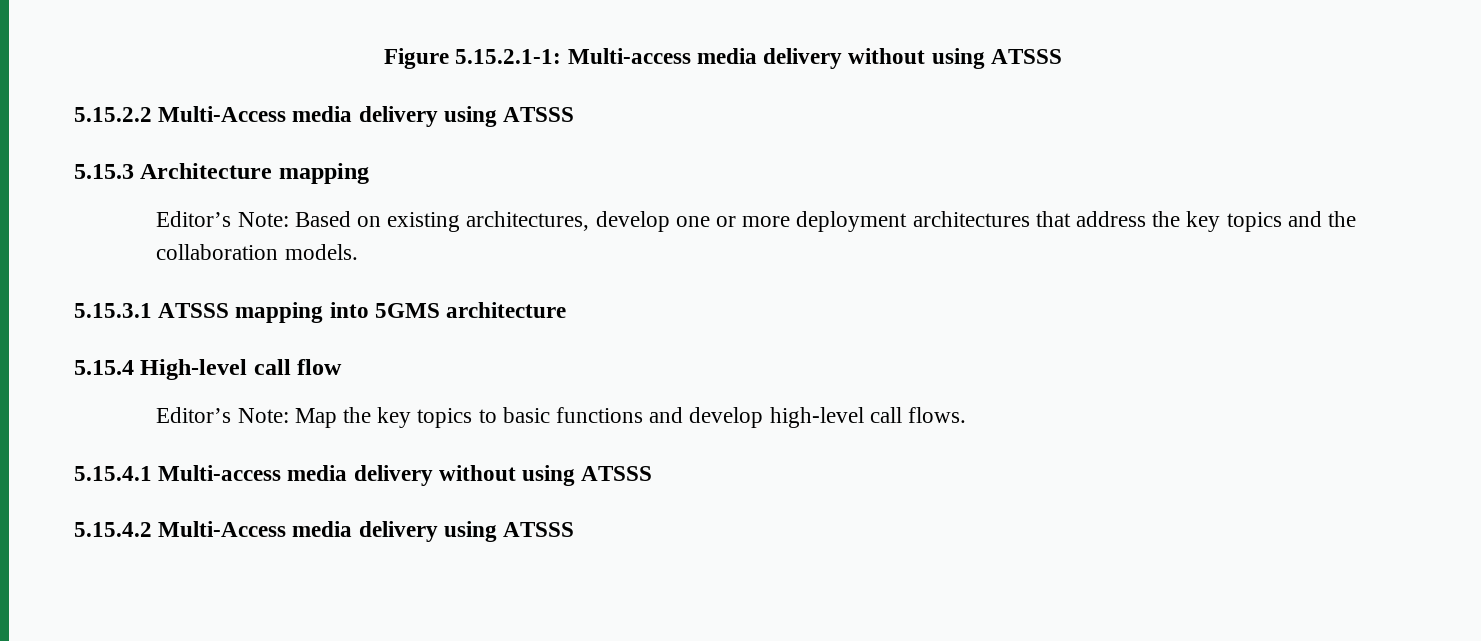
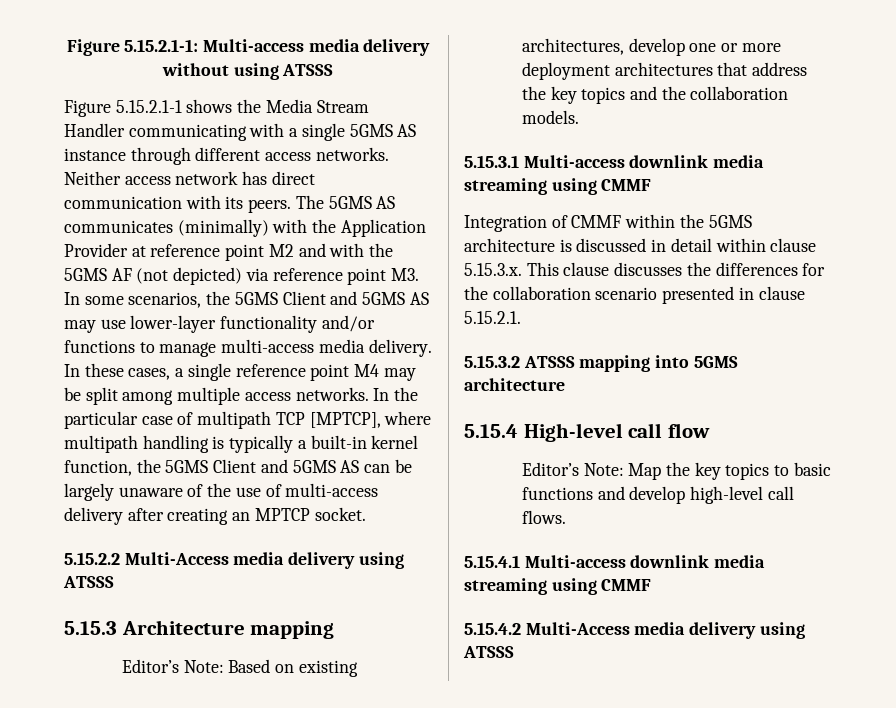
+ Figure 5.15.2.1-1 shows the Media Stream Handler communicating with a single 5GMS AS instance through different access networks. Neither access network has direct communication with its peers. The 5GMS AS communicates (minimally) with the Application Provider at reference point M2 and with the 5GMS AF (not depicted) via reference point M3. In some scenarios, the 5GMS Client and 5GMS AS may use lower-layer functionality and/or functions to manage multi-access media delivery. In these cases, a single reference point M4 may be split among multiple access networks. In the particular case of multipath TCP [MPTCP], where multipath handling is typically a built-in kernel function, the 5GMS Client and 5GMS AS can be largely unaware of the use of multi-access delivery after creating an MPTCP socket.
- 5.15.3.1 ATSSS mapping into 5GMS architecture
+ 5.15.3.1 Multi-access downlink media streaming using CMMF
+ Integration of CMMF within the 5GMS architecture is discussed in detail within clause 5.15.3.x. This clause discusses the differences for the collaboration scenario presented in clause 5.15.2.1.
+ 5.15.3.2 ATSSS mapping into 5GMS architecture
- 5.15.4.1 Multi-access media delivery without using ATSSS
+ 5.15.4.1 Multi-access downlink media streaming using CMMF

